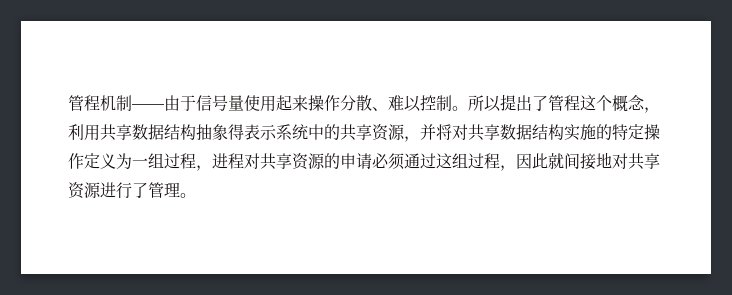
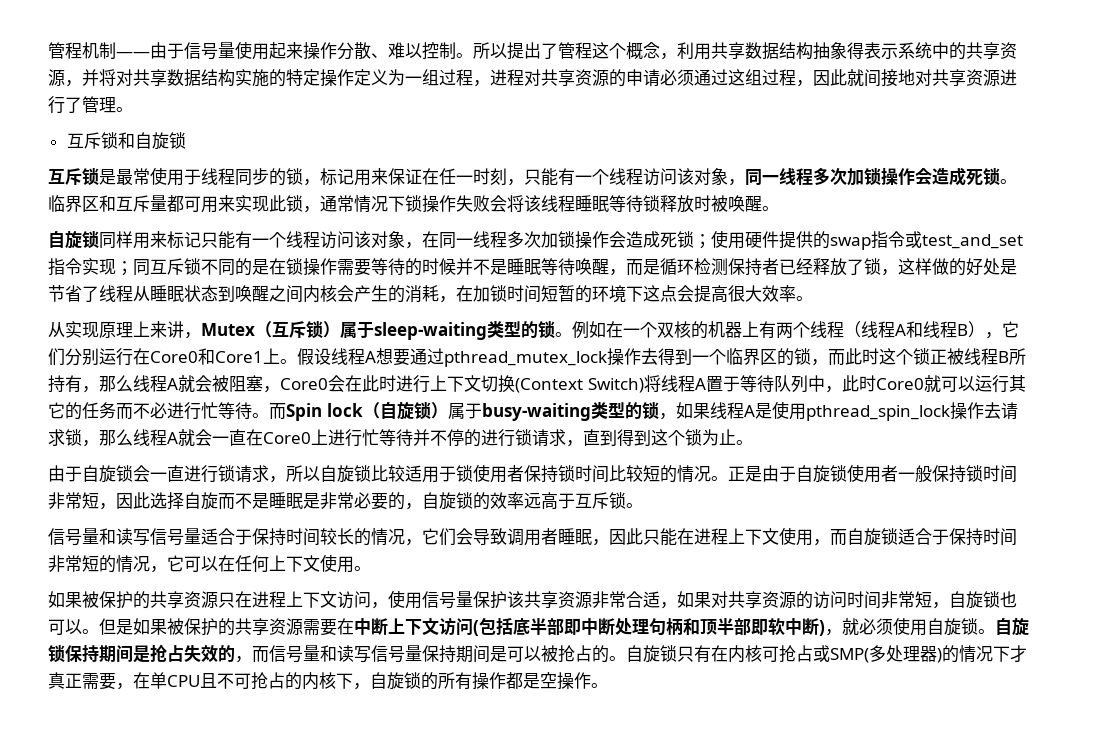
+ 互斥锁和自旋锁
+ 互斥锁是最常使用于线程同步的锁，标记用来保证在任一时刻，只能有一个线程访问该对象，同一线程多次加锁操作会造成死锁。临界区和互斥量都可用来实现此锁，通常情况下锁操作失败会将该线程睡眠等待锁释放时被唤醒。
+ 自旋锁同样用来标记只能有一个线程访问该对象，在同一线程多次加锁操作会造成死锁；使用硬件提供的swap指令或test_and_set指令实现；同互斥锁不同的是在锁操作需要等待的时候并不是睡眠等待唤醒，而是循环检测保持者已经释放了锁，这样做的好处是节省了线程从睡眠状态到唤醒之间内核会产生的消耗，在加锁时间短暂的环境下这点会提高很大效率。
+ 从实现原理上来讲，Mutex（互斥锁）属于sleep-waiting类型的锁。例如在一个双核的机器上有两个线程（线程A和线程B），它们分别运行在Core0和Core1上。假设线程A想要通过pthread_mutex_lock操作去得到一个临界区的锁，而此时这个锁正被线程B所持有，那么线程A就会被阻塞，Core0会在此时进行上下文切换(Context Switch)将线程A置于等待队列中，此时Core0就可以运行其它的任务而不必进行忙等待。而Spin lock（自旋锁）属于busy-waiting类型的锁，如果线程A是使用pthread_spin_lock操作去请求锁，那么线程A就会一直在Core0上进行忙等待并不停的进行锁请求，直到得到这个锁为止。
+ 由于自旋锁会一直进行锁请求，所以自旋锁比较适用于锁使用者保持锁时间比较短的情况。正是由于自旋锁使用者一般保持锁时间非常短，因此选择自旋而不是睡眠是非常必要的，自旋锁的效率远高于互斥锁。
+ 信号量和读写信号量适合于保持时间较长的情况，它们会导致调用者睡眠，因此只能在进程上下文使用，而自旋锁适合于保持时间非常短的情况，它可以在任何上下文使用。
+ 如果被保护的共享资源只在进程上下文访问，使用信号量保护该共享资源非常合适，如果对共享资源的访问时间非常短，自旋锁也可以。但是如果被保护的共享资源需要在中断上下文访问(包括底半部即中断处理句柄和顶半部即软中断)，就必须使用自旋锁。自旋锁保持期间是抢占失效的，而信号量和读写信号量保持期间是可以被抢占的。自旋锁只有在内核可抢占或SMP(多处理器)的情况下才真正需要，在单CPU且不可抢占的内核下，自旋锁的所有操作都是空操作。

